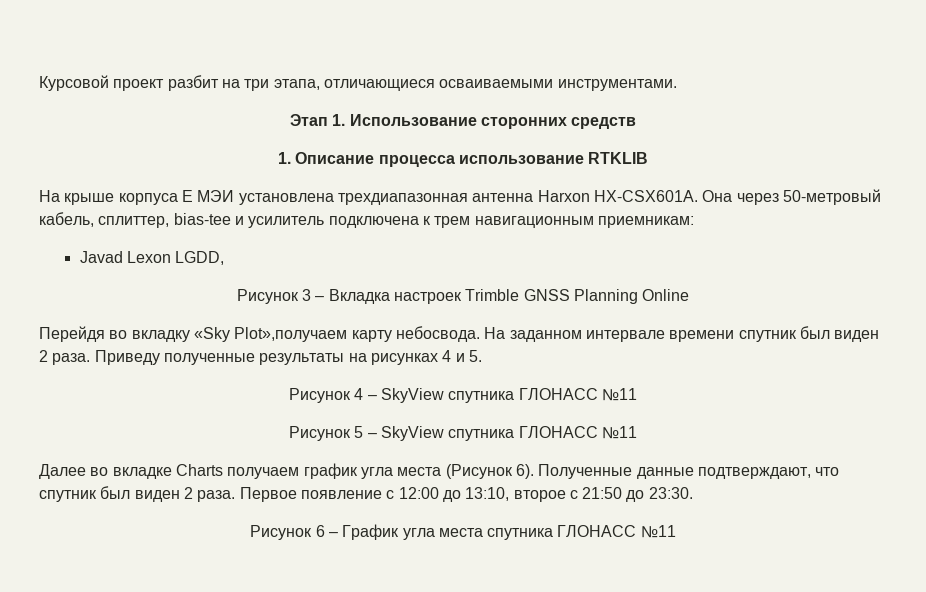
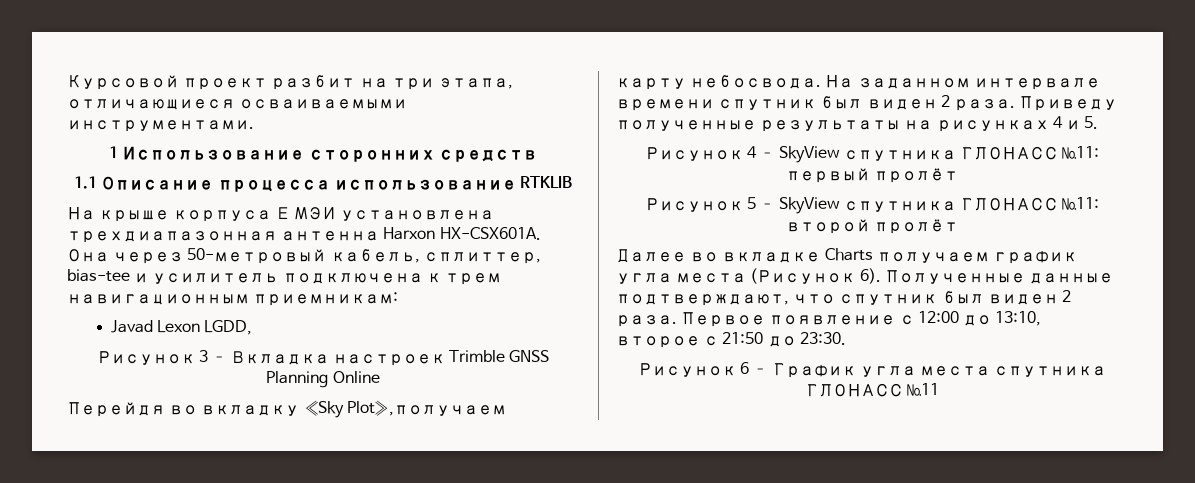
- Этап 1. Использование сторонних средств
+ 1 Использование сторонних средств
- 1. Описание процесса использование RTKLIB
+ 1.1 Описание процесса использование RTKLIB
- Рисунок 4 – SkyView спутника ГЛОНАСС №11
+ Рисунок 4 – SkyView спутника ГЛОНАСС №11: первый пролёт
- Рисунок 5 – SkyView спутника ГЛОНАСС №11
+ Рисунок 5 – SkyView спутника ГЛОНАСС №11: второй пролёт

